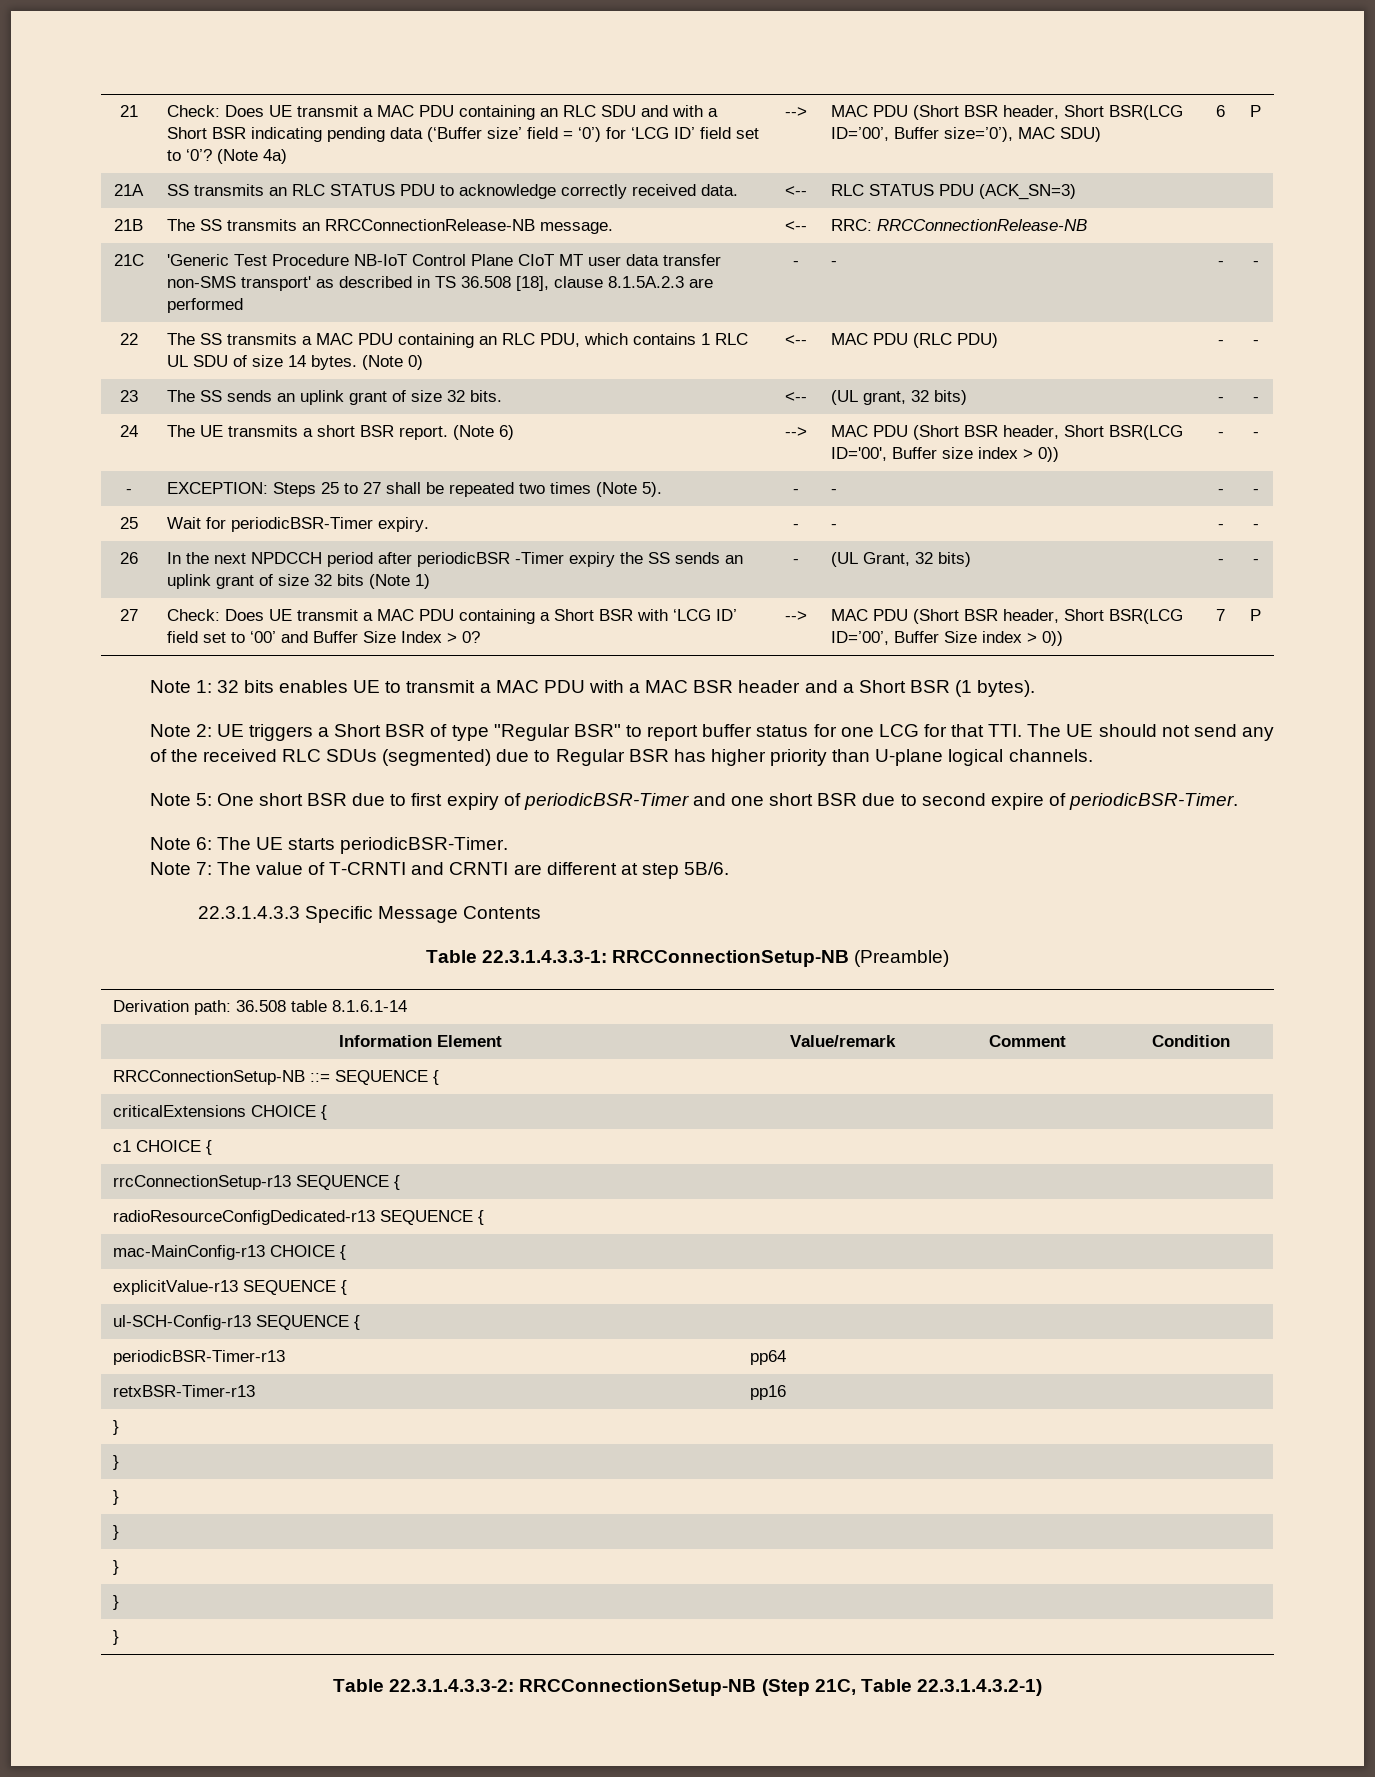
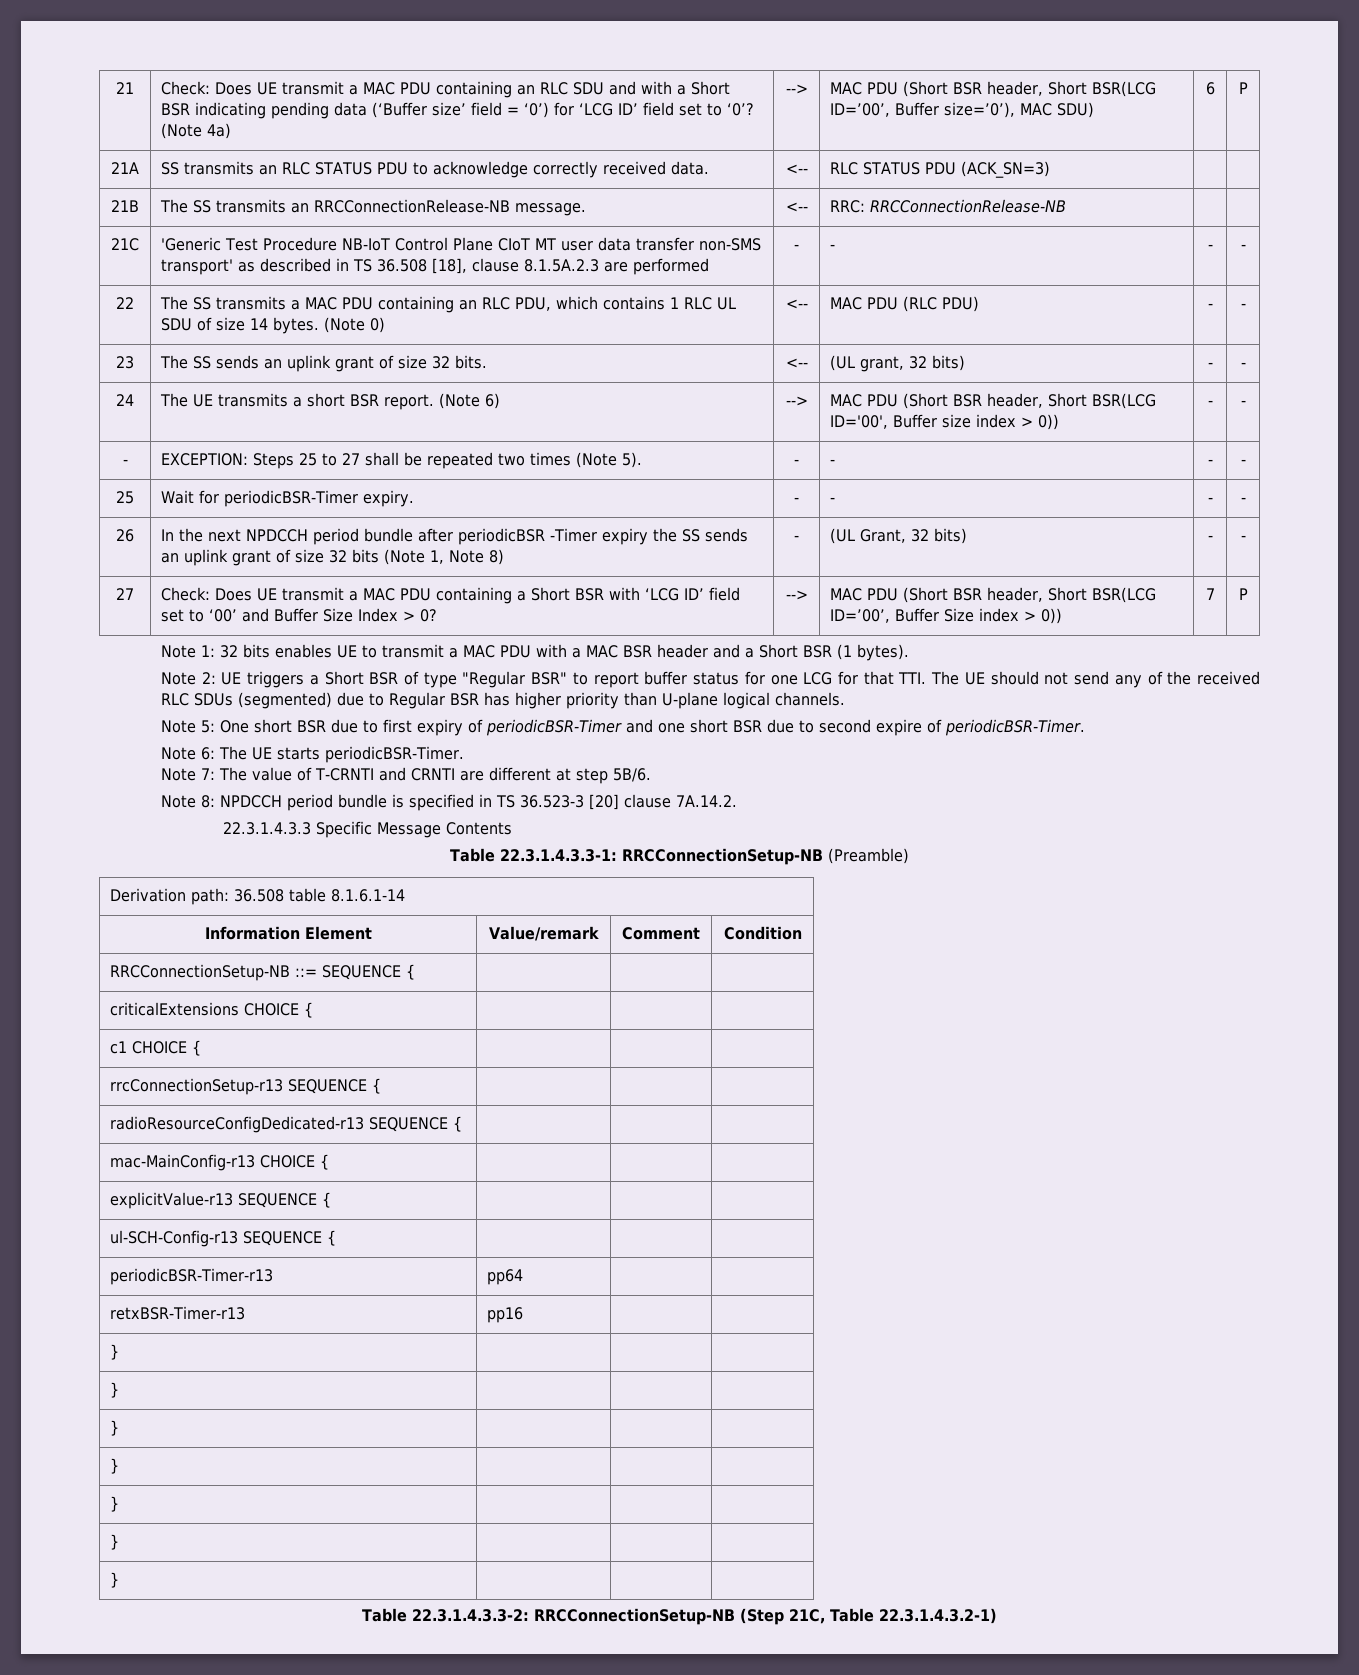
- 26 | In the next NPDCCH period after periodicBSR -Timer expiry the SS sends an uplink grant of size 32 bits (Note 1) | - | (UL Grant, 32 bits) | - | -
+ 26 | In the next NPDCCH period bundle after periodicBSR -Timer expiry the SS sends an uplink grant of size 32 bits (Note 1, Note 8) | - | (UL Grant, 32 bits) | - | -
+ Note 8: NPDCCH period bundle is specified in TS 36.523-3 [20] clause 7A.14.2.

